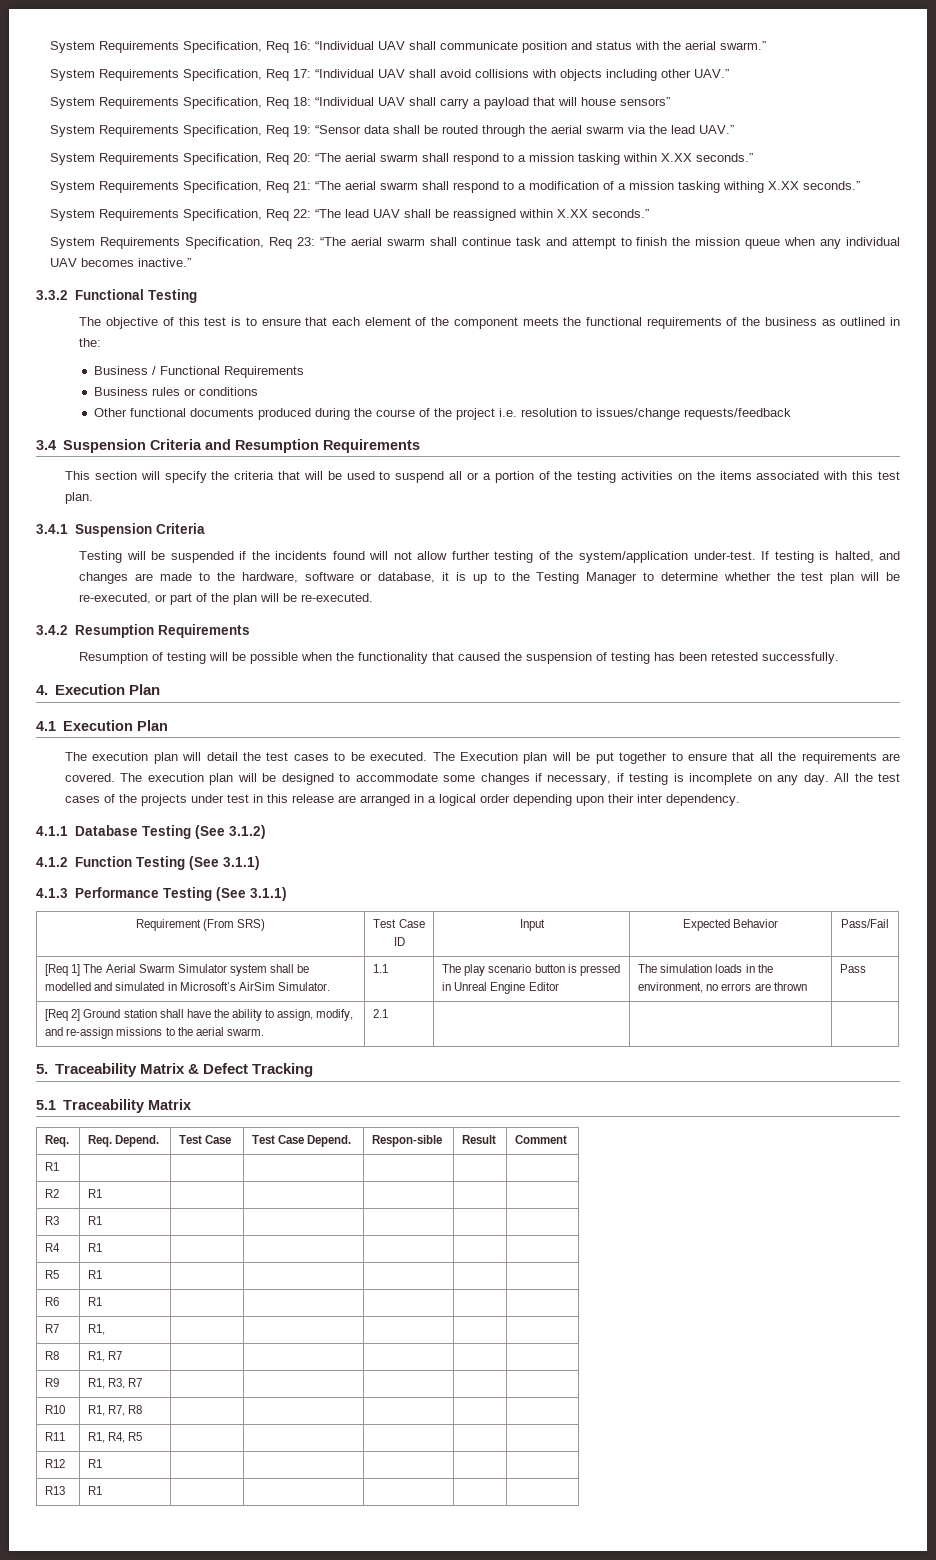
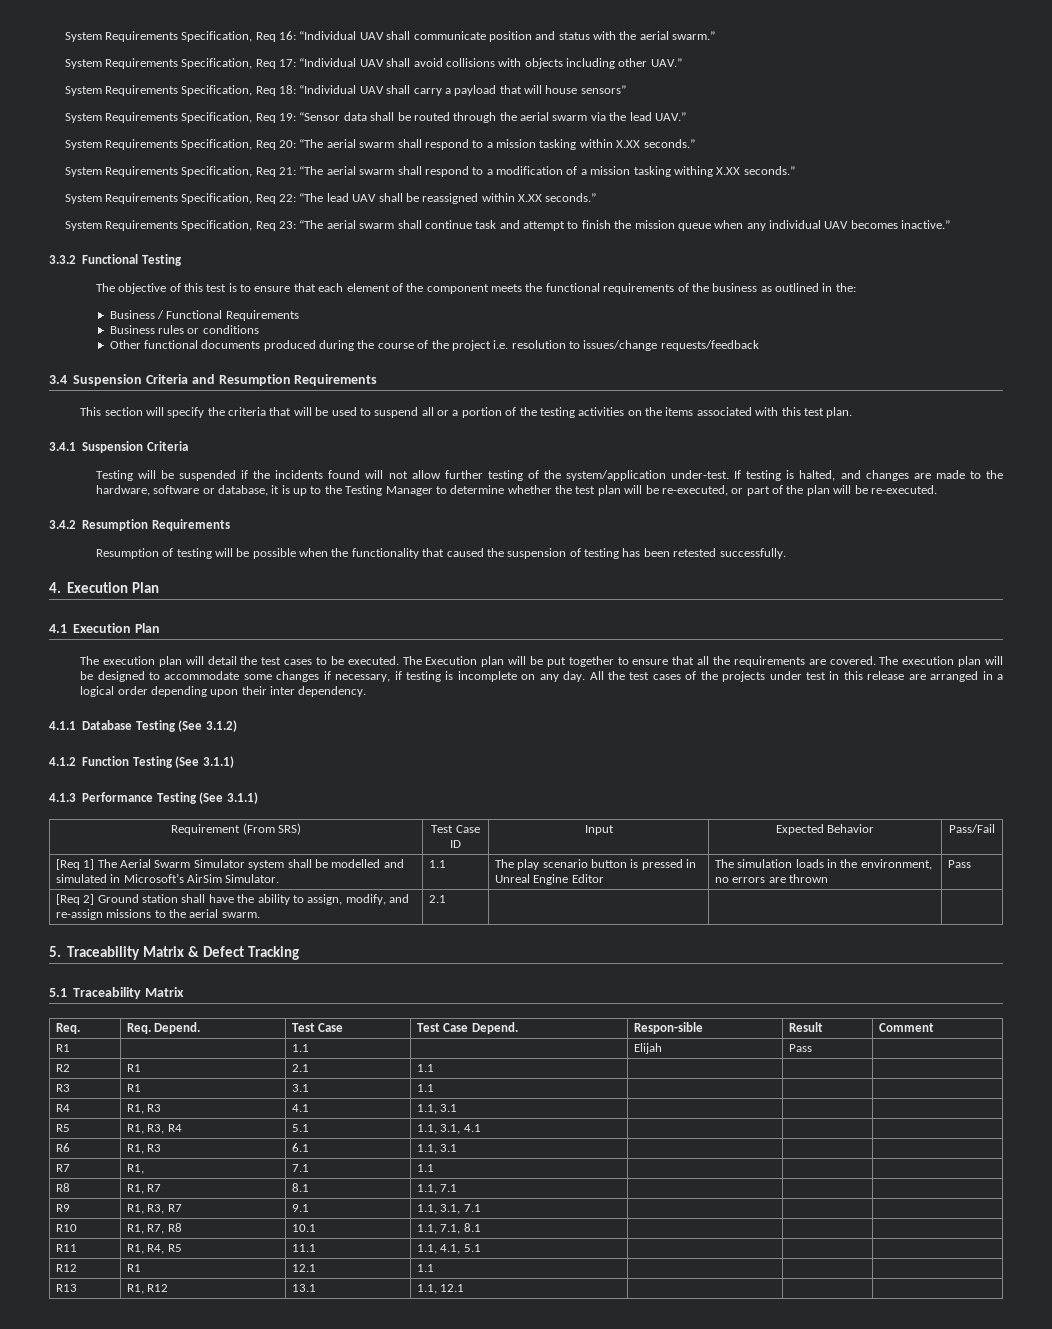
- R1 | | | | | |
+ R1 | | 1.1 | | Elijah | Pass |
- R2 | R1 | | | | |
+ R2 | R1 | 2.1 | 1.1 | | |
- R3 | R1 | | | | |
- R4 | R1 | | | | |
- R5 | R1 | | | | |
- R6 | R1 | | | | |
+ R3 | R1 | 3.1 | 1.1 | | |
+ R4 | R1, R3 | 4.1 | 1.1, 3.1 | | |
+ R5 | R1, R3, R4 | 5.1 | 1.1, 3.1, 4.1 | | |
+ R6 | R1, R3 | 6.1 | 1.1, 3.1 | | |
- R7 | R1, | | | | |
+ R7 | R1, | 7.1 | 1.1 | | |
- R8 | R1, R7 | | | | |
+ R8 | R1, R7 | 8.1 | 1.1, 7.1 | | |
- R9 | R1, R3, R7 | | | | |
+ R9 | R1, R3, R7 | 9.1 | 1.1, 3.1, 7.1 | | |
- R10 | R1, R7, R8 | | | | |
+ R10 | R1, R7, R8 | 10.1 | 1.1, 7.1, 8.1 | | |
- R11 | R1, R4, R5 | | | | |
+ R11 | R1, R4, R5 | 11.1 | 1.1, 4.1, 5.1 | | |
- R12 | R1 | | | | |
+ R12 | R1 | 12.1 | 1.1 | | |
- R13 | R1 | | | | |
+ R13 | R1, R12 | 13.1 | 1.1, 12.1 | | |

